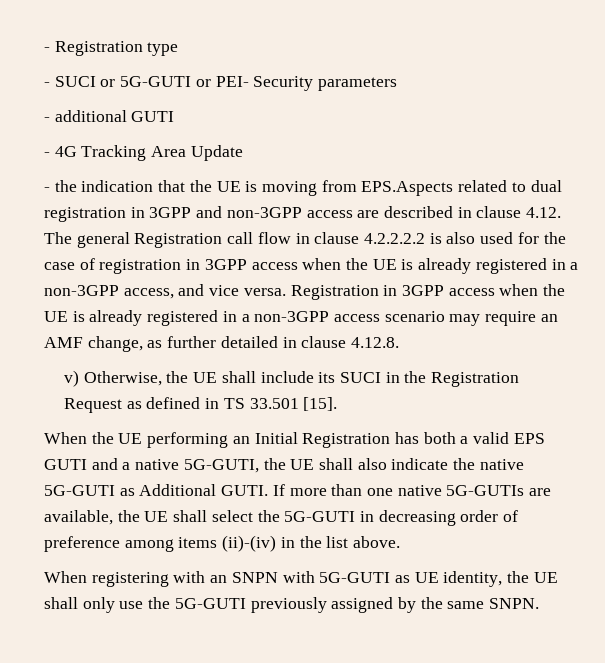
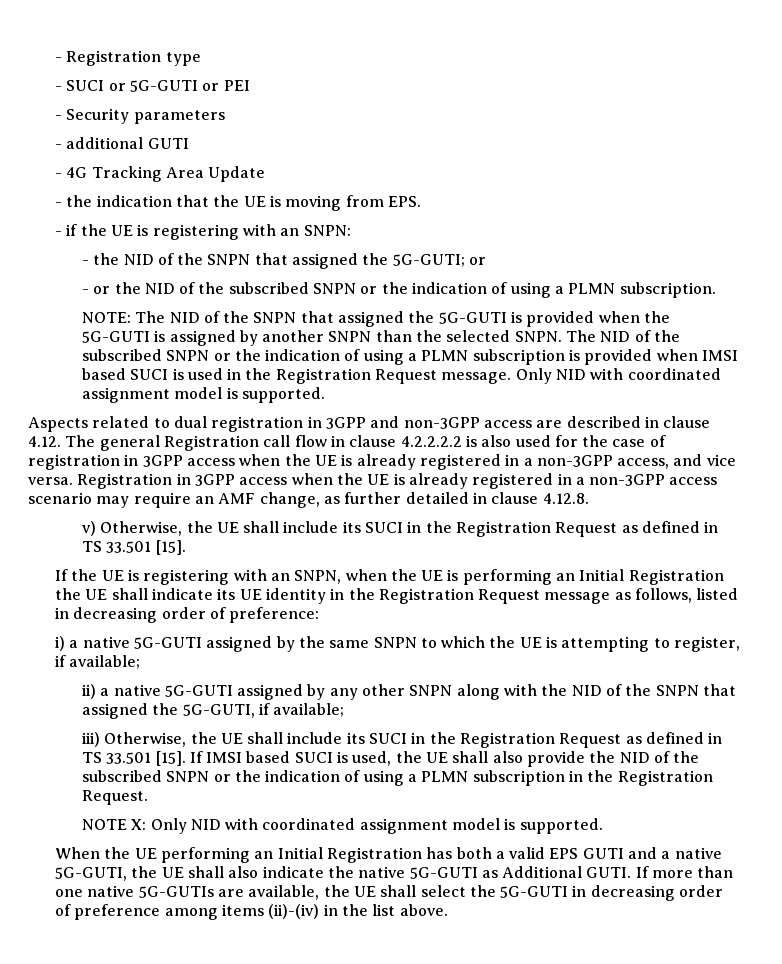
- - SUCI or 5G-GUTI or PEI- Security parameters
+ - SUCI or 5G-GUTI or PEI
+ - Security parameters
- - the indication that the UE is moving from EPS.Aspects related to dual registration in 3GPP and non-3GPP access are described in clause 4.12. The general Registration call flow in clause 4.2.2.2.2 is also used for the case of registration in 3GPP access when the UE is already registered in a non-3GPP access, and vice versa.
+ - the indication that the UE is moving from EPS.
+ - if the UE is registering with an SNPN:
+ - the NID of the SNPN that assigned the 5G-GUTI; or
+ - or the NID of the subscribed SNPN or the indication of using a PLMN subscription.
+ NOTE: The NID of the SNPN that assigned the 5G-GUTI is provided when the 5G-GUTI is assigned by another SNPN than the selected SNPN. The NID of the subscribed SNPN or the indication of using a PLMN subscription is provided when IMSI based SUCI is used in the Registration Request message. Only NID with coordinated assignment model is supported.
+ Aspects related to dual registration in 3GPP and non-3GPP access are described in clause 4.12. The general Registration call flow in clause 4.2.2.2.2 is also used for the case of registration in 3GPP access when the UE is already registered in a non-3GPP access, and vice versa.
+ If the UE is registering with an SNPN, when the UE is performing an Initial Registration the UE shall indicate its UE identity in the Registration Request message as follows, listed in decreasing order of preference:
+ i) a native 5G-GUTI assigned by the same SNPN to which the UE is attempting to register, if available;
+ ii) a native 5G-GUTI assigned by any other SNPN along with the NID of the SNPN that assigned the 5G-GUTI, if available;
+ iii) Otherwise, the UE shall include its SUCI in the Registration Request as defined in TS 33.501 [15]. If IMSI based SUCI is used, the UE shall also provide the NID of the subscribed SNPN or the indication of using a PLMN subscription in the Registration Request.
+ NOTE X: Only NID with coordinated assignment model is supported.
- When registering with an SNPN with 5G-GUTI as UE identity, the UE shall only use the 5G-GUTI previously assigned by the same SNPN.

